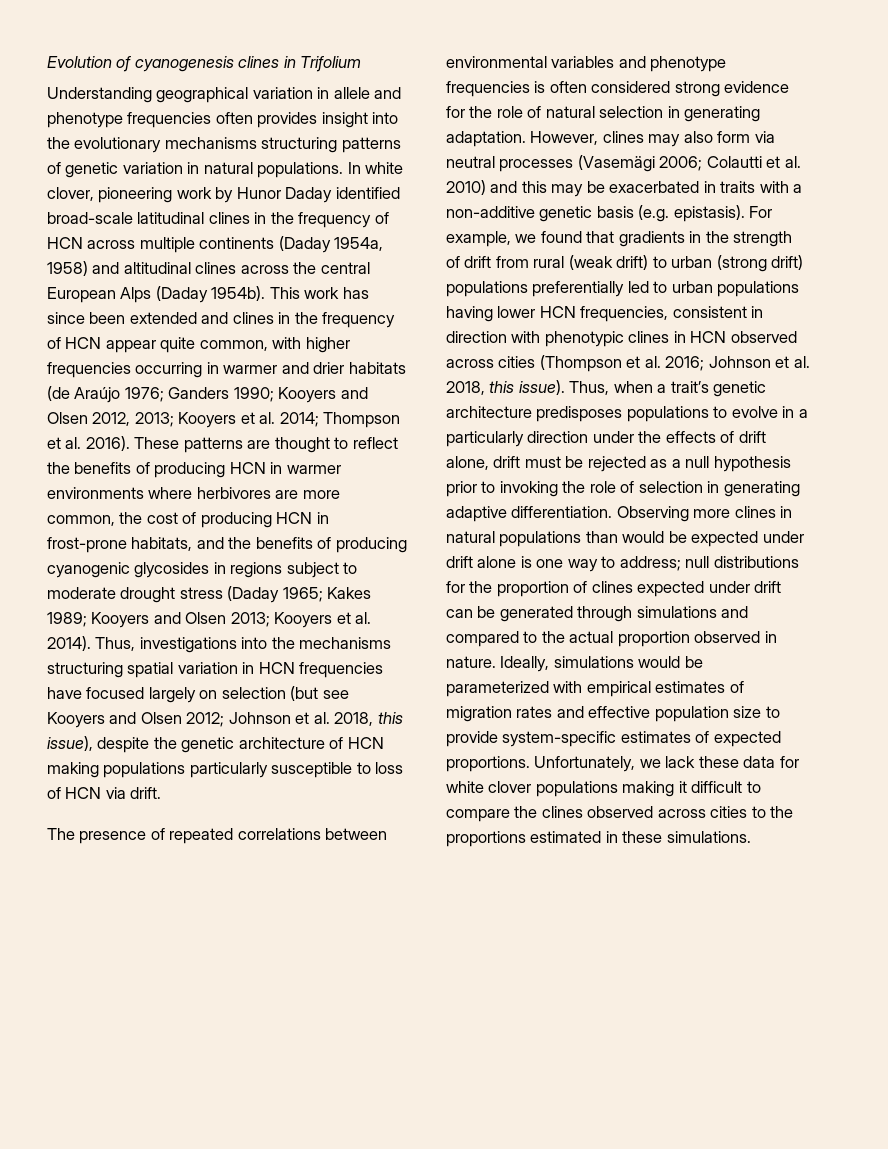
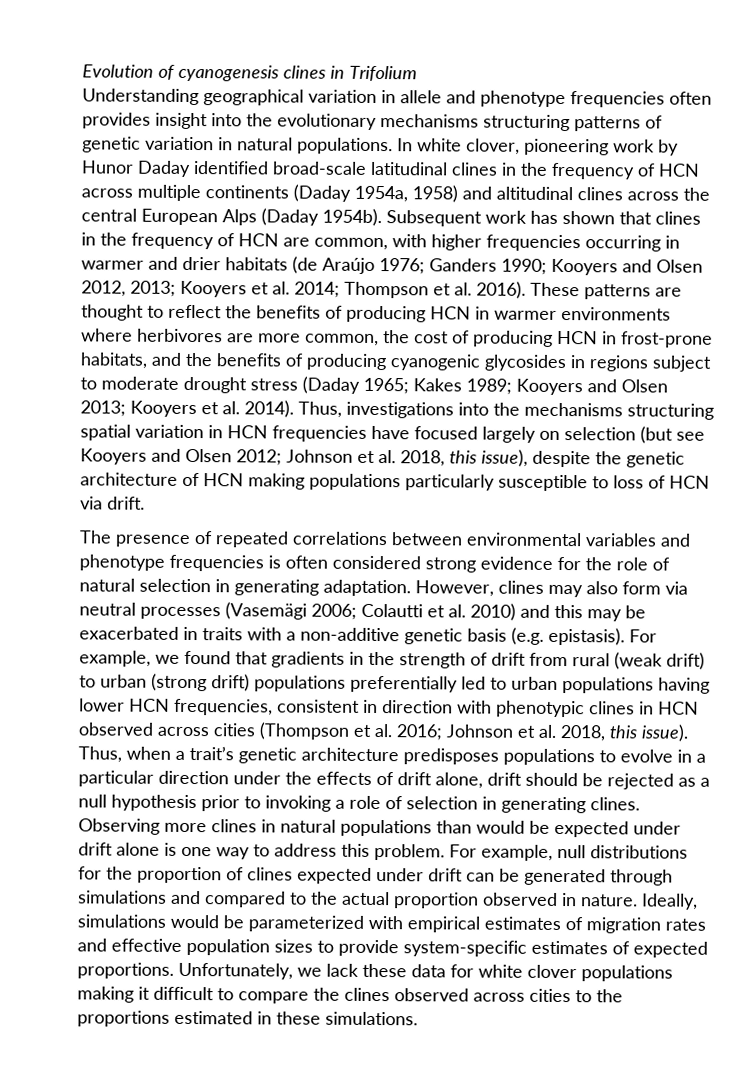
- This work has since been extended and clines in the frequency of HCN appear quite common, with higher frequencies occurring in warmer and drier habitats (de Araújo 1976; Ganders 1990; Kooyers and Olsen 2012, 2013; Kooyers et al. 2014; Thompson et al. 2016).
+ Subsequent work has shown that clines in the frequency of HCN are common, with higher frequencies occurring in warmer and drier habitats (de Araújo 1976; Ganders 1990; Kooyers and Olsen 2012, 2013; Kooyers et al. 2014; Thompson et al. 2016).
- Thus, when a trait’s genetic architecture predisposes populations to evolve in a particularly direction under the effects of drift alone, drift must be rejected as a null hypothesis prior to invoking the role of selection in generating adaptive differentiation.
+ Thus, when a trait’s genetic architecture predisposes populations to evolve in a particular direction under the effects of drift alone, drift should be rejected as a null hypothesis prior to invoking a role of selection in generating clines.
- Observing more clines in natural populations than would be expected under drift alone is one way to address; null distributions for the proportion of clines expected under drift can be generated through simulations and compared to the actual proportion observed in nature.
+ Observing more clines in natural populations than would be expected under drift alone is one way to address this problem. For example, null distributions for the proportion of clines expected under drift can be generated through simulations and compared to the actual proportion observed in nature.
- Ideally, simulations would be parameterized with empirical estimates of migration rates and effective population size to provide system-specific estimates of expected proportions.
+ Ideally, simulations would be parameterized with empirical estimates of migration rates and effective population sizes to provide system-specific estimates of expected proportions.

